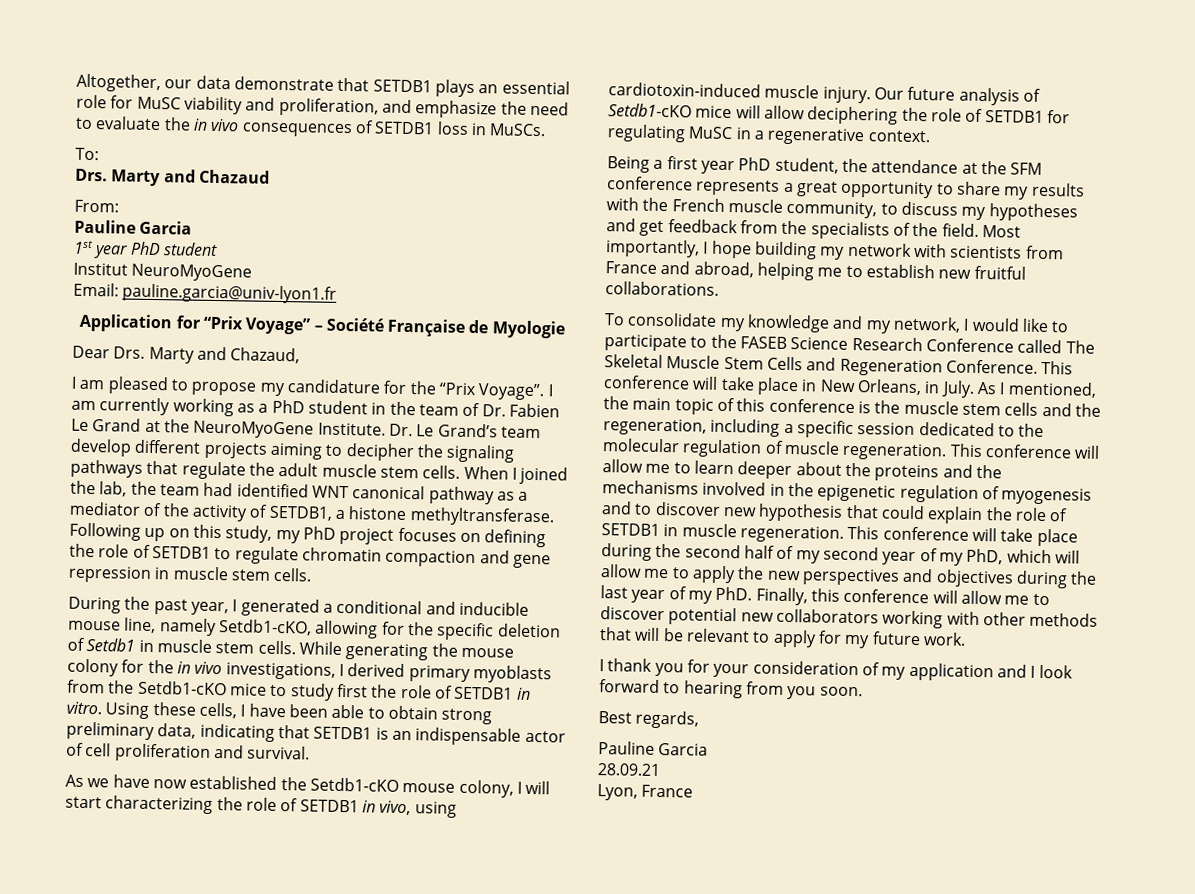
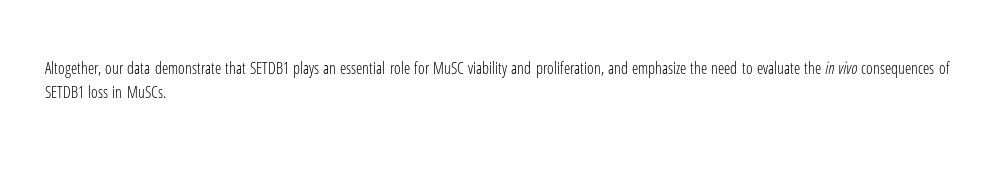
- To:
- Drs. Marty and Chazaud
- From:
- Pauline Garcia
- 1st year PhD student
- Institut NeuroMyoGene
- Email: pauline.garcia@univ-lyon1.fr
- Application for “Prix Voyage” – Société Française de Myologie
- Dear Drs. Marty and Chazaud,
- I am pleased to propose my candidature for the “Prix Voyage”. I am currently working as a PhD student in the team of Dr. Fabien Le Grand at the NeuroMyoGene Institute. Dr. Le Grand’s team develop different projects aiming to decipher the signaling pathways that regulate the adult muscle stem cells. When I joined the lab, the team had identified WNT canonical pathway as a mediator of the activity of SETDB1, a histone methyltransferase. Following up on this study, my PhD project focuses on defining the role of SETDB1 to regulate chromatin compaction and gene repression in muscle stem cells.
- During the past year, I generated a conditional and inducible mouse line, namely Setdb1-cKO, allowing for the specific deletion of Setdb1 in muscle stem cells. While generating the mouse colony for the in vivo investigations, I derived primary myoblasts from the Setdb1-cKO mice to study first the role of SETDB1 in vitro. Using these cells, I have been able to obtain strong preliminary data, indicating that SETDB1 is an indispensable actor of cell proliferation and survival.
- As we have now established the Setdb1-cKO mouse colony, I will start characterizing the role of SETDB1 in vivo, using cardiotoxin-induced muscle injury. Our future analysis of Setdb1-cKO mice will allow deciphering the role of SETDB1 for regulating MuSC in a regenerative context.
- Being a first year PhD student, the attendance at the SFM conference represents a great opportunity to share my results with the French muscle community, to discuss my hypotheses and get feedback from the specialists of the field. Most importantly, I hope building my network with scientists from France and abroad, helping me to establish new fruitful collaborations.
- To consolidate my knowledge and my network, I would like to participate to the FASEB Science Research Conference called The Skeletal Muscle Stem Cells and Regeneration Conference. This conference will take place in New Orleans, in July. As I mentioned, the main topic of this conference is the muscle stem cells and the regeneration, including a specific session dedicated to the molecular regulation of muscle regeneration. This conference will allow me to learn deeper about the proteins and the mechanisms involved in the epigenetic regulation of myogenesis and to discover new hypothesis that could explain the role of SETDB1 in muscle regeneration. This conference will take place during the second half of my second year of my PhD, which will allow me to apply the new perspectives and objectives during the last year of my PhD. Finally, this conference will allow me to discover potential new collaborators working with other methods that will be relevant to apply for my future work.
- I thank you for your consideration of my application and I look forward to hearing from you soon.
- Best regards,
- Pauline Garcia
- 28.09.21
- Lyon, France

